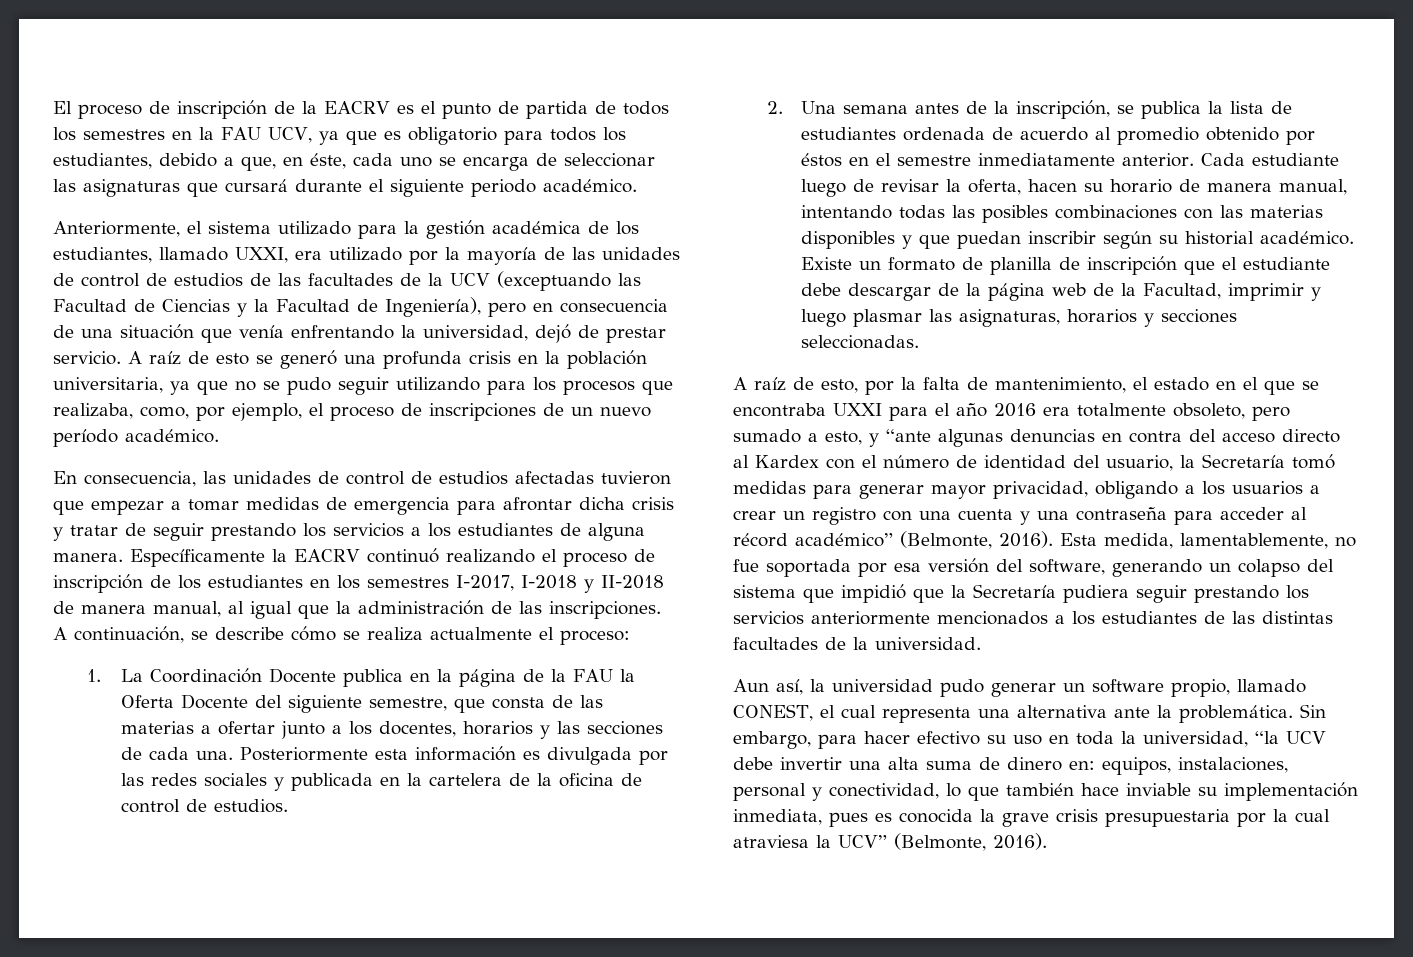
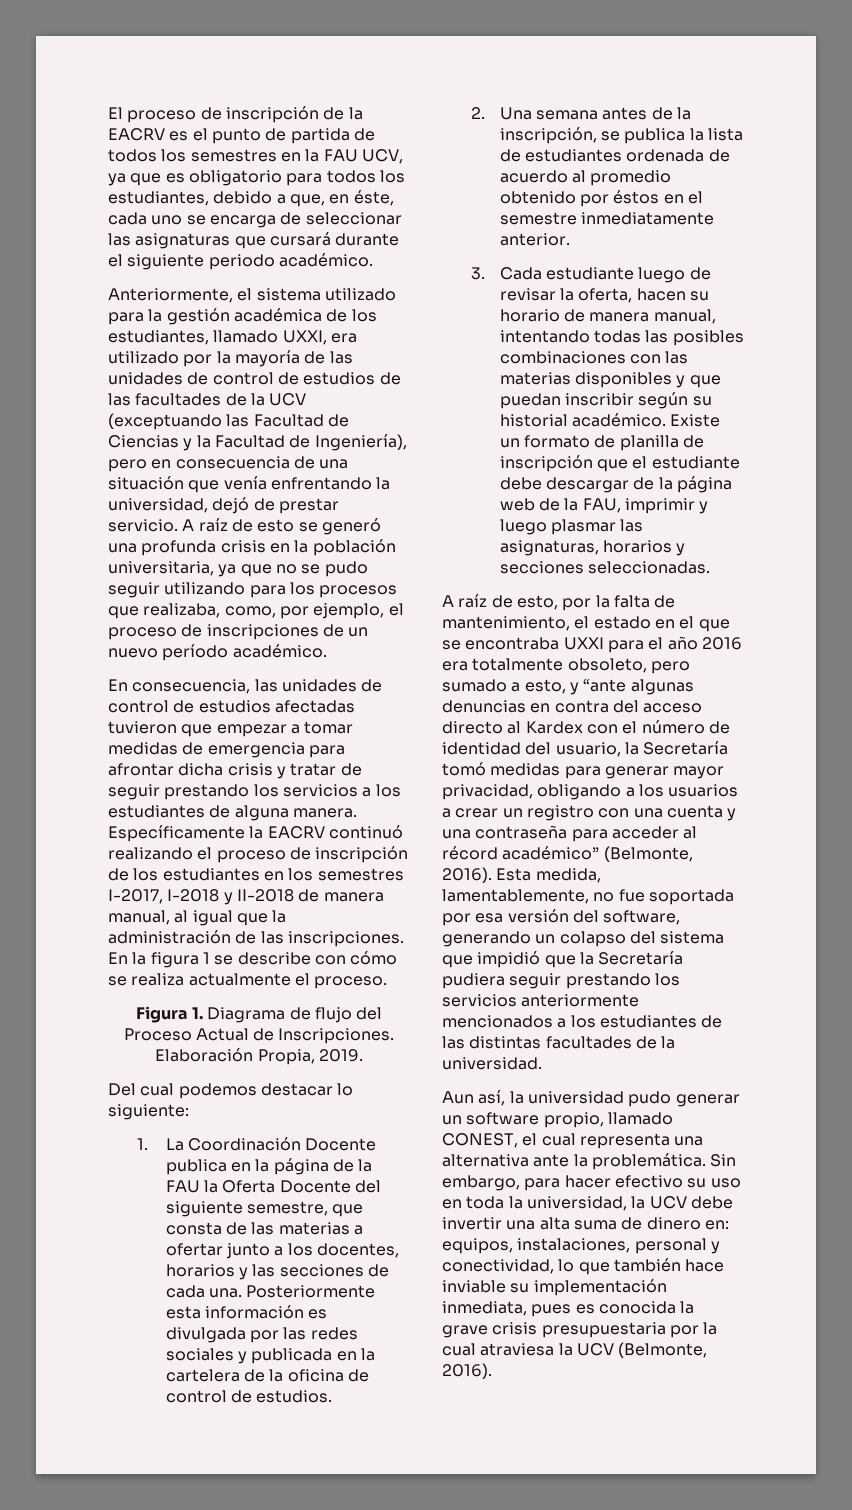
- A continuación, se describe cómo se realiza actualmente el proceso:
+ En la figura 1 se describe con cómo se realiza actualmente el proceso.
+ Figura 1. Diagrama de flujo del Proceso Actual de Inscripciones. Elaboración Propia, 2019.
+ Del cual podemos destacar lo siguiente:
- 2. Una semana antes de la inscripción, se publica la lista de estudiantes ordenada de acuerdo al promedio obtenido por éstos en el semestre inmediatamente anterior. Cada estudiante luego de revisar la oferta, hacen su horario de manera manual, intentando todas las posibles combinaciones con las materias disponibles y que puedan inscribir según su historial académico.
+ 2. Una semana antes de la inscripción, se publica la lista de estudiantes ordenada de acuerdo al promedio obtenido por éstos en el semestre inmediatamente anterior.
+ 3. Cada estudiante luego de revisar la oferta, hacen su horario de manera manual, intentando todas las posibles combinaciones con las materias disponibles y que puedan inscribir según su historial académico.
- Existe un formato de planilla de inscripción que el estudiante debe descargar de la página web de la Facultad, imprimir y luego plasmar las asignaturas, horarios y secciones seleccionadas.
+ Existe un formato de planilla de inscripción que el estudiante debe descargar de la página web de la FAU, imprimir y luego plasmar las asignaturas, horarios y secciones seleccionadas.
- Sin embargo, para hacer efectivo su uso en toda la universidad, “la UCV debe invertir una alta suma de dinero en: equipos, instalaciones, personal y conectividad, lo que también hace inviable su implementación inmediata, pues es conocida la grave crisis presupuestaria por la cual atraviesa la UCV” (Belmonte, 2016).
+ Sin embargo, para hacer efectivo su uso en toda la universidad, la UCV debe invertir una alta suma de dinero en: equipos, instalaciones, personal y conectividad, lo que también hace inviable su implementación inmediata, pues es conocida la grave crisis presupuestaria por la cual atraviesa la UCV (Belmonte, 2016).

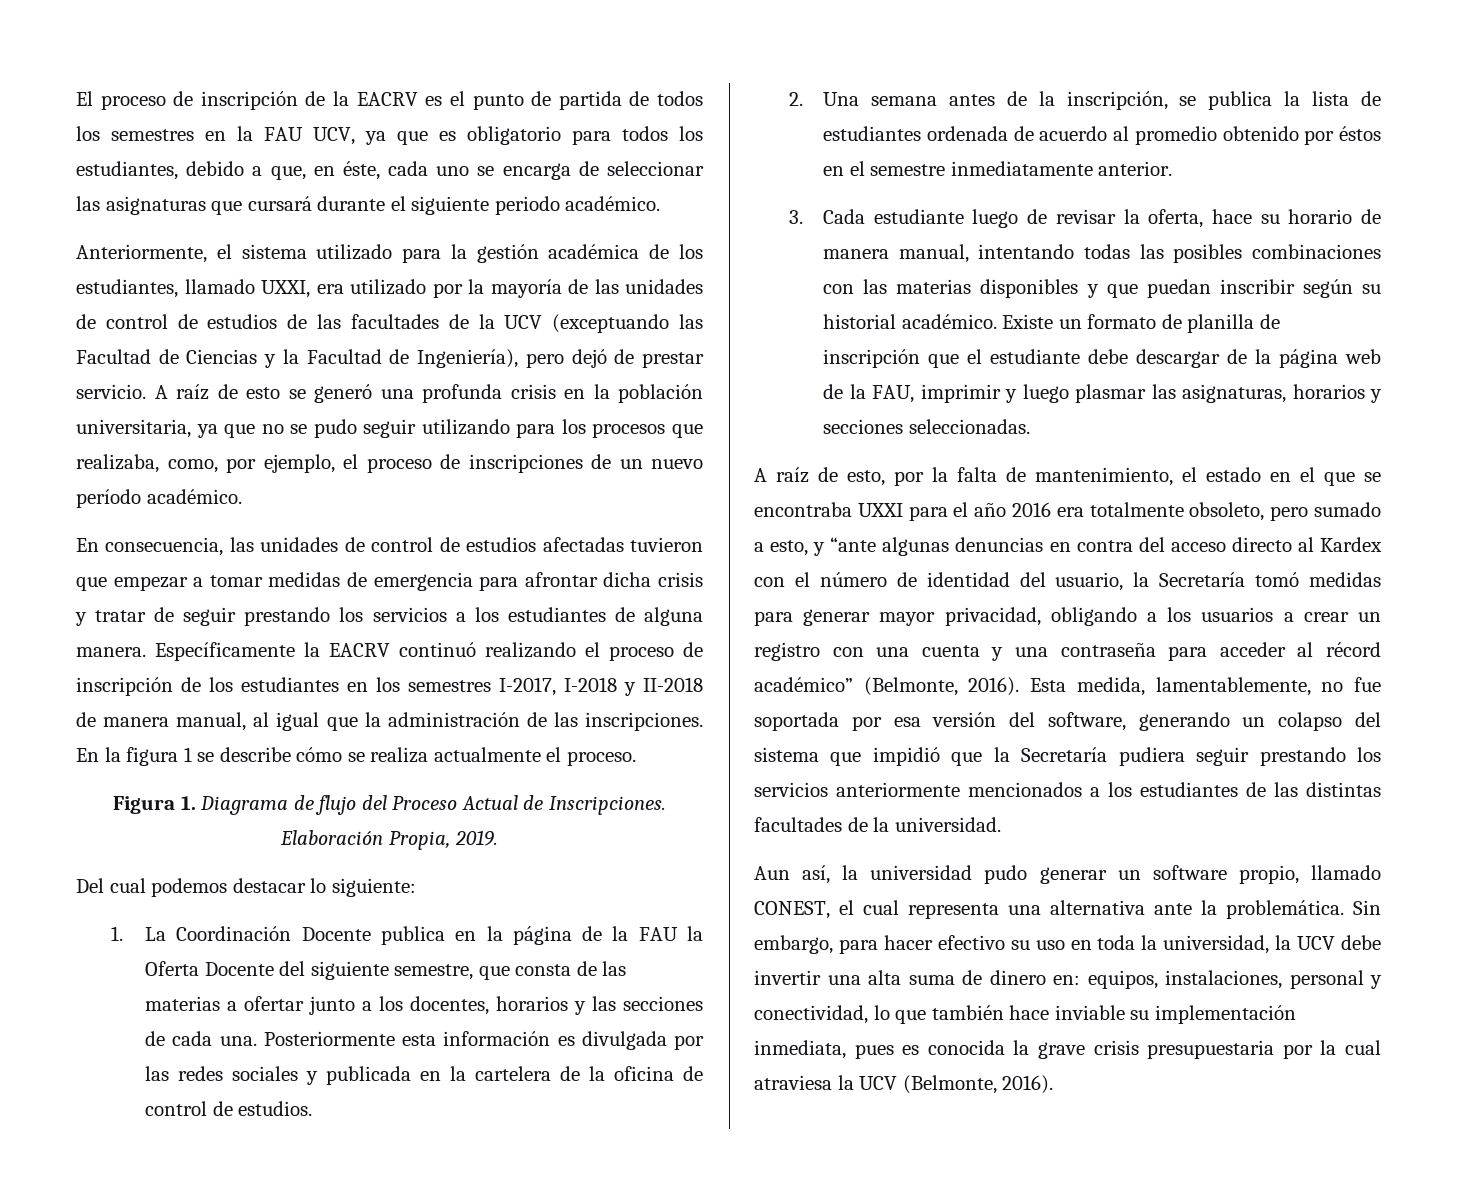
- Anteriormente, el sistema utilizado para la gestión académica de los estudiantes, llamado UXXI, era utilizado por la mayoría de las unidades de control de estudios de las facultades de la UCV (exceptuando las Facultad de Ciencias y la Facultad de Ingeniería), pero en consecuencia de una situación que venía enfrentando la universidad, dejó de prestar servicio.
+ Anteriormente, el sistema utilizado para la gestión académica de los estudiantes, llamado UXXI, era utilizado por la mayoría de las unidades de control de estudios de las facultades de la UCV (exceptuando las Facultad de Ciencias y la Facultad de Ingeniería), pero dejó de prestar servicio.
- En la figura 1 se describe con cómo se realiza actualmente el proceso.
+ En la figura 1 se describe cómo se realiza actualmente el proceso.
- 3. Cada estudiante luego de revisar la oferta, hacen su horario de manera manual, intentando todas las posibles combinaciones con las materias disponibles y que puedan inscribir según su historial académico.
+ 3. Cada estudiante luego de revisar la oferta, hace su horario de manera manual, intentando todas las posibles combinaciones con las materias disponibles y que puedan inscribir según su historial académico.

